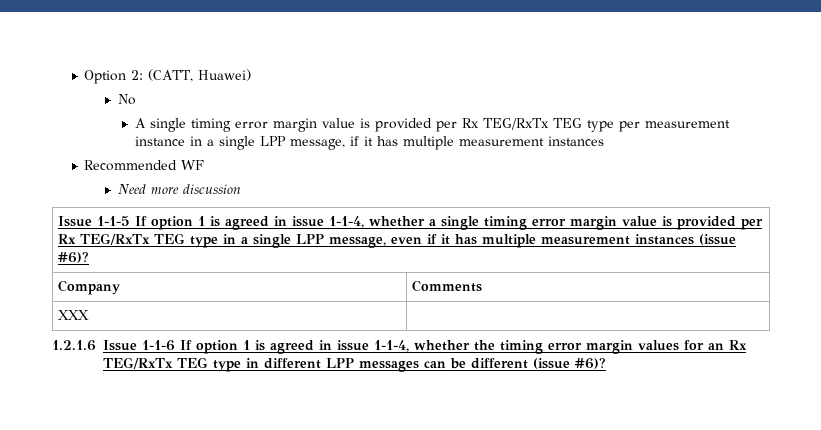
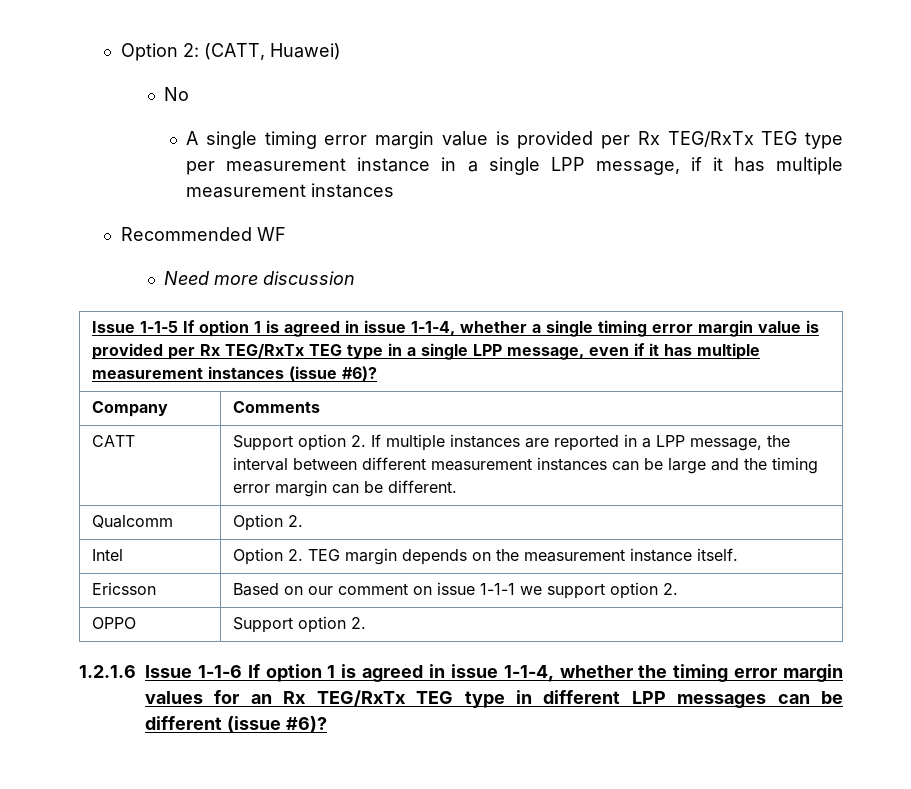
- XXX |
+ CATT | Support option 2. If multiple instances are reported in a LPP message, the interval between different measurement instances can be large and the timing error margin can be different.
+ Qualcomm | Option 2.
+ Intel | Option 2. TEG margin depends on the measurement instance itself.
+ Ericsson | Based on our comment on issue 1-1-1 we support option 2.
+ OPPO | Support option 2.

